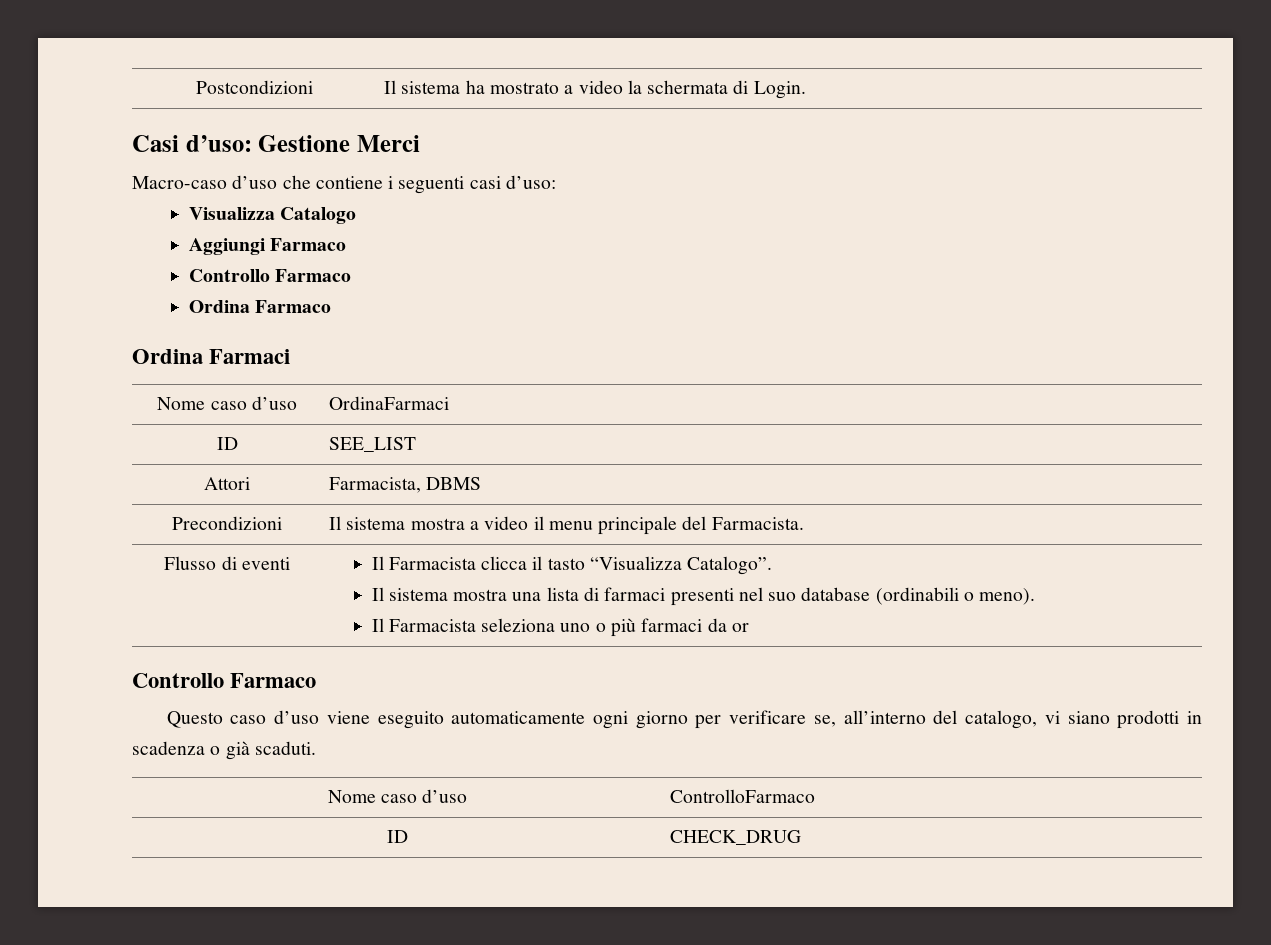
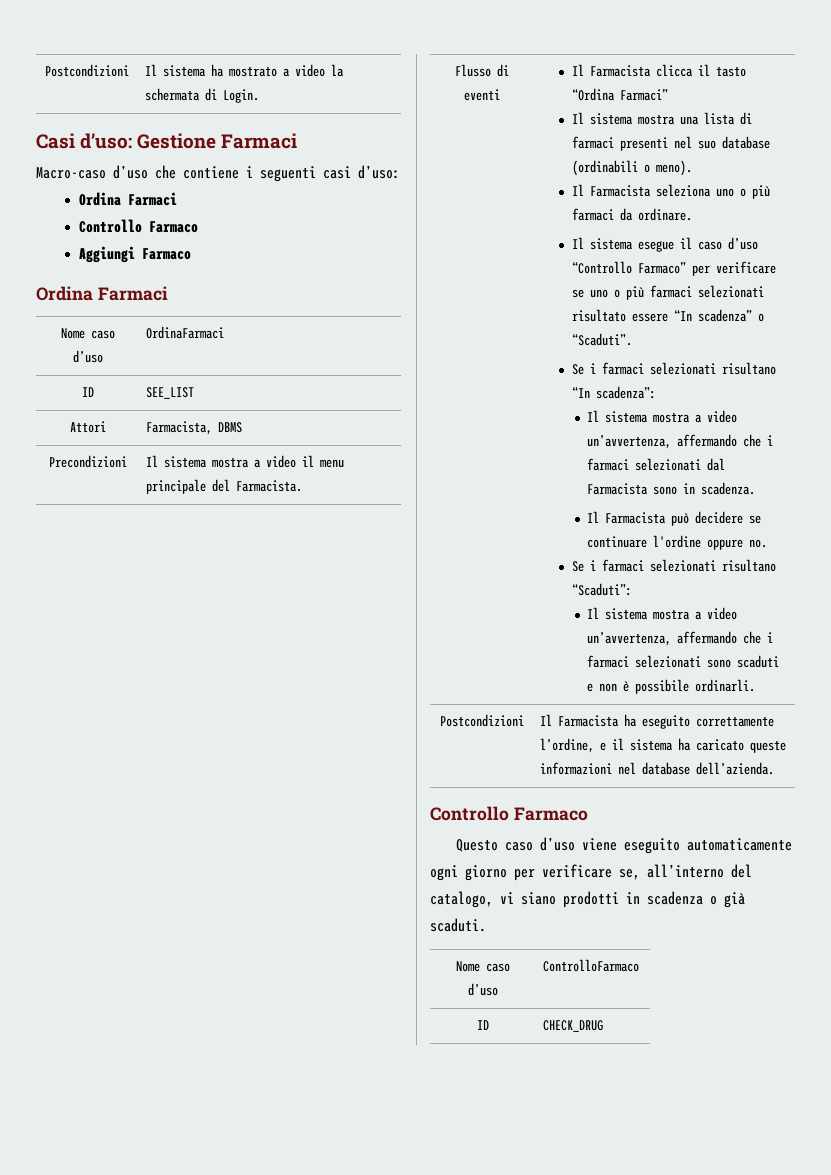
- Casi d’uso: Gestione Merci
+ Casi d’uso: Gestione Farmaci
  Macro-caso d’uso che contiene i seguenti casi d’uso:
- Visualizza Catalogo
+ Ordina Farmaci
+ Controllo Farmaco
  Aggiungi Farmaco
- Controllo Farmaco
- Ordina Farmaco
- Il Farmacista clicca il tasto “Visualizza Catalogo”.
+ Il Farmacista clicca il tasto “Ordina Farmaci”
- Il Farmacista seleziona uno o più farmaci da or
+ Il Farmacista seleziona uno o più farmaci da ordinare.
+ Il sistema esegue il caso d’uso “Controllo Farmaco” per verificare se uno o più farmaci selezionati risultato essere “In scadenza” o “Scaduti”.
+ Se i farmaci selezionati risultano “In scadenza”:
+ Il sistema mostra a video un’avvertenza, affermando che i farmaci selezionati dal Farmacista sono in scadenza.
+ Il Farmacista può decidere se continuare l'ordine oppure no.
+ Se i farmaci selezionati risultano “Scaduti”:
+ Il sistema mostra a video un’avvertenza, affermando che i farmaci selezionati sono scaduti e non è possibile ordinarli.
+ Postcondizioni | Il Farmacista ha eseguito correttamente l’ordine, e il sistema ha caricato queste informazioni nel database dell’azienda.

